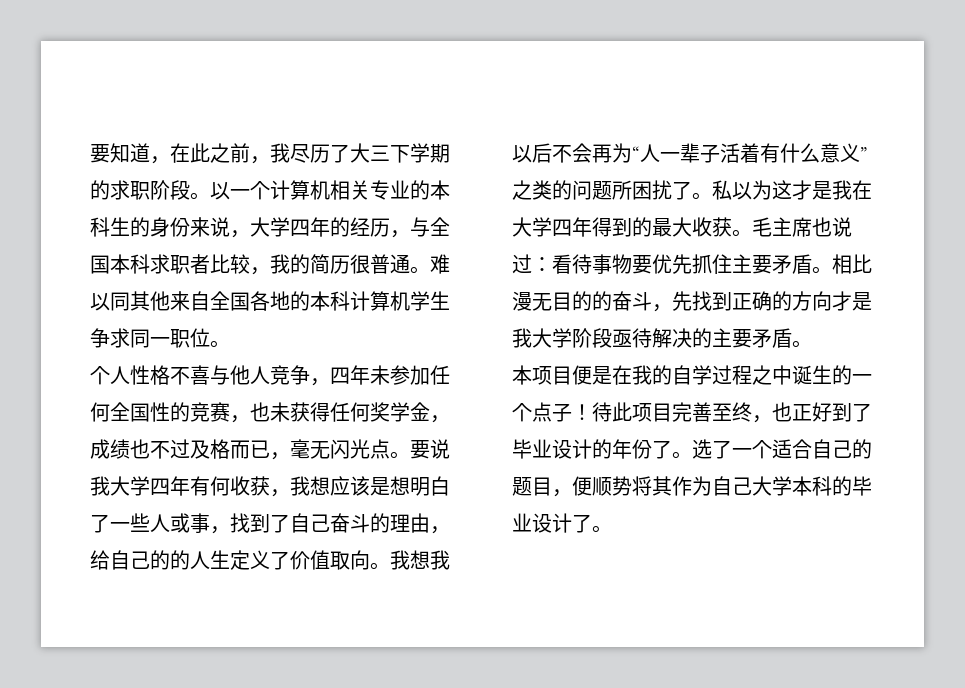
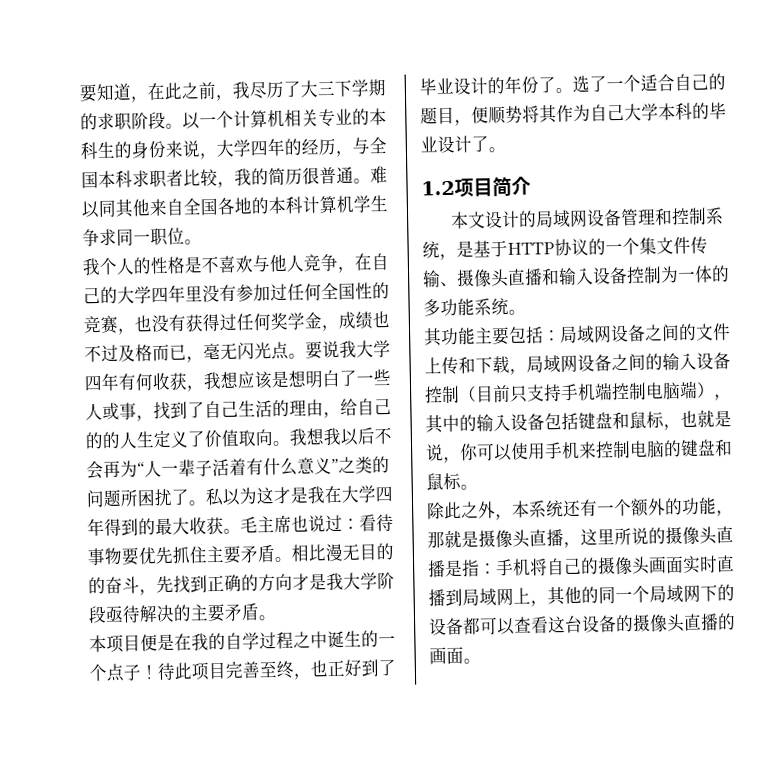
- 个人性格不喜与他人竞争，四年未参加任何全国性的竞赛，也未获得任何奖学金，成绩也不过及格而已，毫无闪光点。
+ 我个人的性格是不喜欢与他人竞争，在自己的大学四年里没有参加过任何全国性的竞赛，也没有获得过任何奖学金，成绩也不过及格而已，毫无闪光点。
- 要说我大学四年有何收获，我想应该是想明白了一些人或事，找到了自己奋斗的理由，给自己的的人生定义了价值取向。
+ 要说我大学四年有何收获，我想应该是想明白了一些人或事，找到了自己生活的理由，给自己的的人生定义了价值取向。
+ 1.2项目简介
+ 本文设计的局域网设备管理和控制系统，是基于HTTP协议的一个集文件传输、摄像头直播和输入设备控制为一体的多功能系统。
+ 其功能主要包括：局域网设备之间的文件上传和下载，局域网设备之间的输入设备控制（目前只支持手机端控制电脑端），其中的输入设备包括键盘和鼠标，也就是说，你可以使用手机来控制电脑的键盘和鼠标。
+ 除此之外，本系统还有一个额外的功能，那就是摄像头直播，这里所说的摄像头直播是指：手机将自己的摄像头画面实时直播到局域网上，其他的同一个局域网下的设备都可以查看这台设备的摄像头直播的画面。

